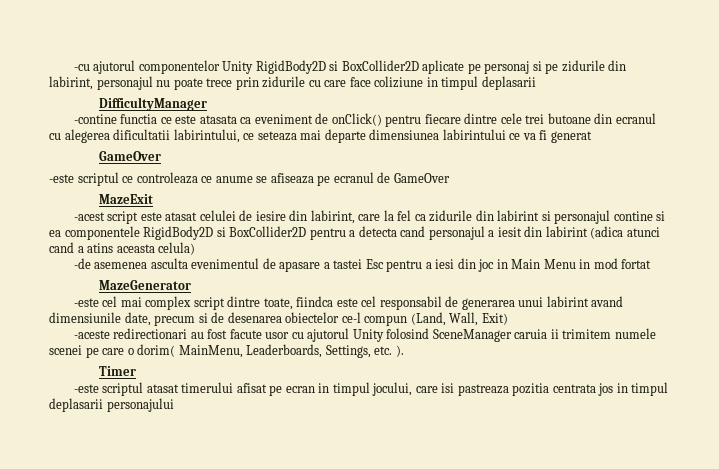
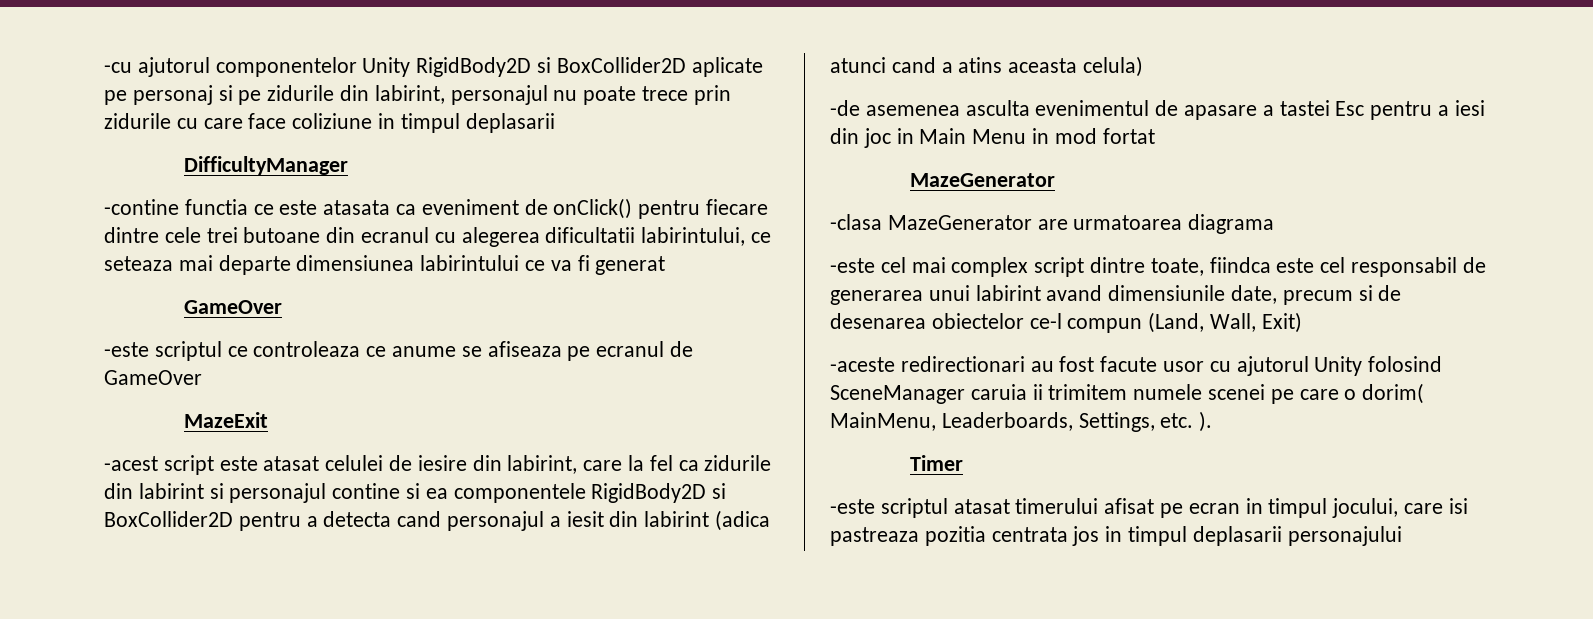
+ -clasa MazeGenerator are urmatoarea diagrama

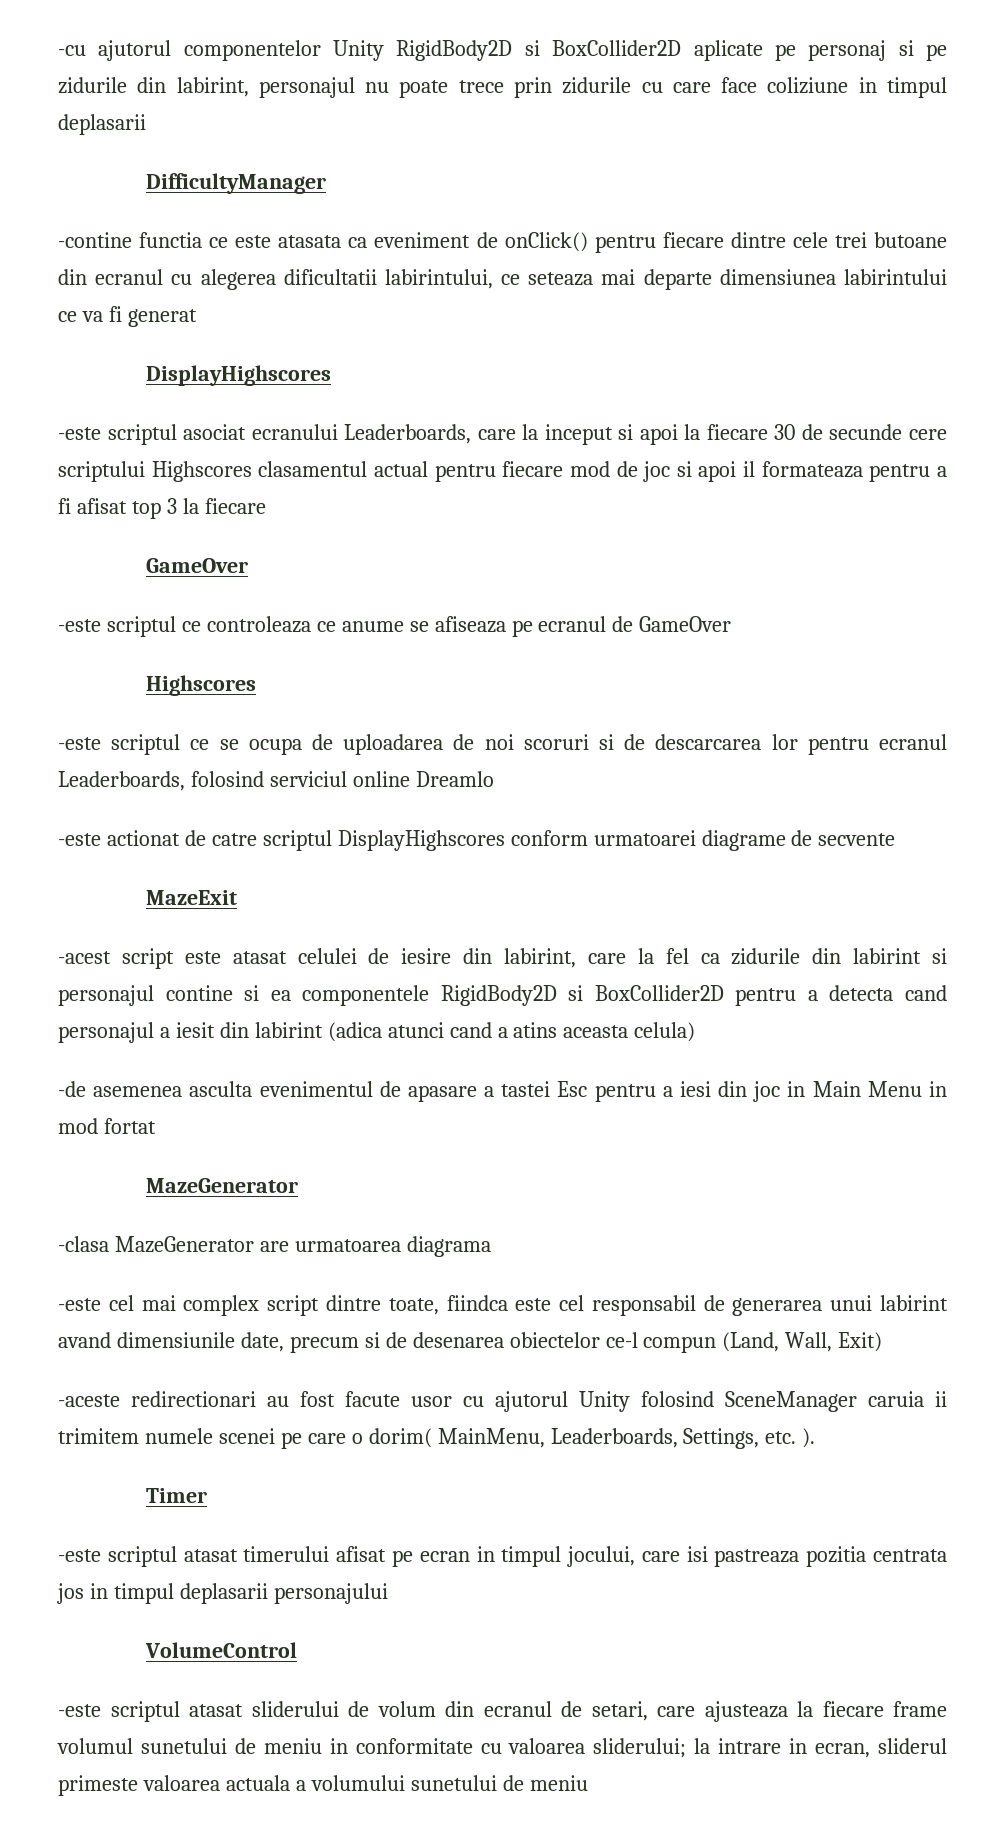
  -contine functia ce este atasata ca eveniment de onClick() pentru fiecare dintre cele trei butoane din ecranul cu alegerea dificultatii labirintului, ce seteaza mai departe dimensiunea labirintului ce va fi generat
+ DisplayHighscores
+ -este scriptul asociat ecranului Leaderboards, care la inceput si apoi la fiecare 30 de secunde cere scriptului Highscores clasamentul actual pentru fiecare mod de joc si apoi il formateaza pentru a fi afisat top 3 la fiecare
  -este scriptul ce controleaza ce anume se afiseaza pe ecranul de GameOver
+ Highscores
+ -este scriptul ce se ocupa de uploadarea de noi scoruri si de descarcarea lor pentru ecranul Leaderboards, folosind serviciul online Dreamlo
+ -este actionat de catre scriptul DisplayHighscores conform urmatoarei diagrame de secvente
+ VolumeControl
+ -este scriptul atasat sliderului de volum din ecranul de setari, care ajusteaza la fiecare frame volumul sunetului de meniu in conformitate cu valoarea sliderului; la intrare in ecran, sliderul primeste valoarea actuala a volumului sunetului de meniu

